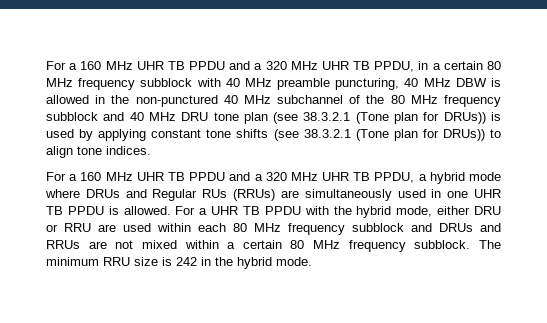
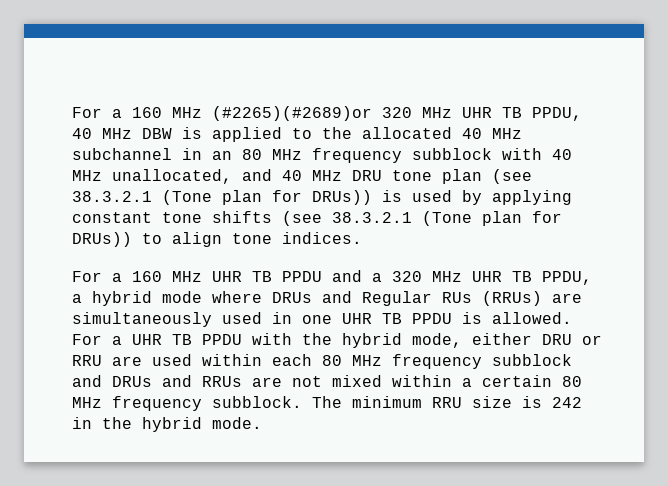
- For a 160 MHz UHR TB PPDU and a 320 MHz UHR TB PPDU, in a certain 80 MHz frequency subblock with 40 MHz preamble puncturing, 40 MHz DBW is allowed in the non-punctured 40 MHz subchannel of the 80 MHz frequency subblock and 40 MHz DRU tone plan (see 38.3.2.1 (Tone plan for DRUs)) is used by applying constant tone shifts (see 38.3.2.1 (Tone plan for DRUs)) to align tone indices.
+ For a 160 MHz (#2265)(#2689)or 320 MHz UHR TB PPDU, 40 MHz DBW is applied to the allocated 40 MHz subchannel in an 80 MHz frequency subblock with 40 MHz unallocated, and 40 MHz DRU tone plan (see 38.3.2.1 (Tone plan for DRUs)) is used by applying constant tone shifts (see 38.3.2.1 (Tone plan for DRUs)) to align tone indices.

